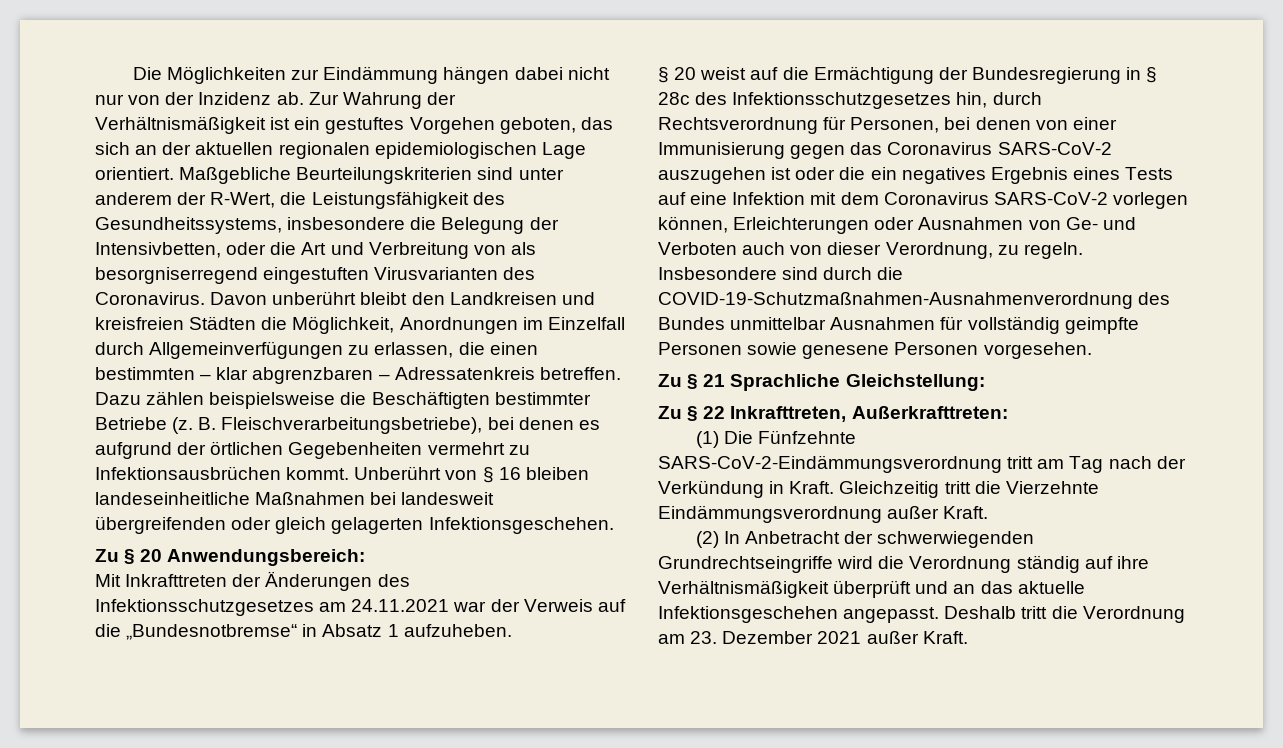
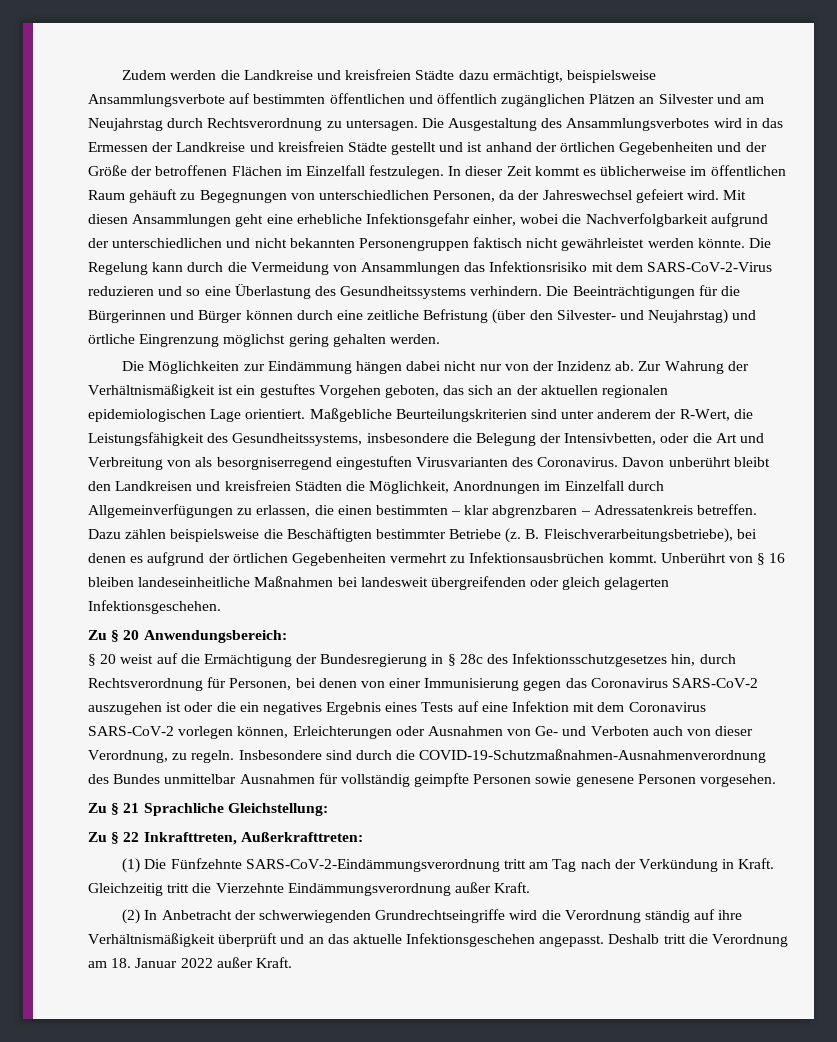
+ Zudem werden die Landkreise und kreisfreien Städte dazu ermächtigt, beispielsweise Ansammlungsverbote auf bestimmten öffentlichen und öffentlich zugänglichen Plätzen an Silvester und am Neujahrstag durch Rechtsverordnung zu untersagen. Die Ausgestaltung des Ansammlungsverbotes wird in das Ermessen der Landkreise und kreisfreien Städte gestellt und ist anhand der örtlichen Gegebenheiten und der Größe der betroffenen Flächen im Einzelfall festzulegen. In dieser Zeit kommt es üblicherweise im öffentlichen Raum gehäuft zu Begegnungen von unterschiedlichen Personen, da der Jahreswechsel gefeiert wird. Mit diesen Ansammlungen geht eine erhebliche Infektionsgefahr einher, wobei die Nachverfolgbarkeit aufgrund der unterschiedlichen und nicht bekannten Personengruppen faktisch nicht gewährleistet werden könnte. Die Regelung kann durch die Vermeidung von Ansammlungen das Infektionsrisiko mit dem SARS-CoV-2-Virus reduzieren und so eine Überlastung des Gesundheitssystems verhindern. Die Beeinträchtigungen für die Bürgerinnen und Bürger können durch eine zeitliche Befristung (über den Silvester- und Neujahrstag) und örtliche Eingrenzung möglichst gering gehalten werden.
- Mit Inkrafttreten der Änderungen des Infektionsschutzgesetzes am 24.11.2021 war der Verweis auf die „Bundesnotbremse“ in Absatz 1 aufzuheben.
- Deshalb tritt die Verordnung am 23. Dezember 2021 außer Kraft.
+ Deshalb tritt die Verordnung am 18. Januar 2022 außer Kraft.

